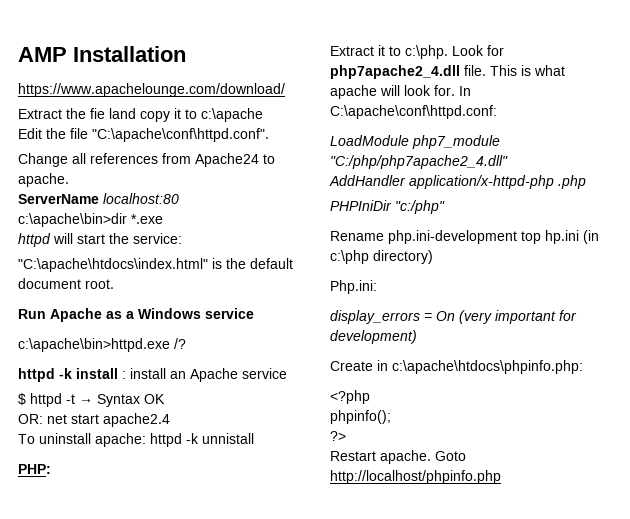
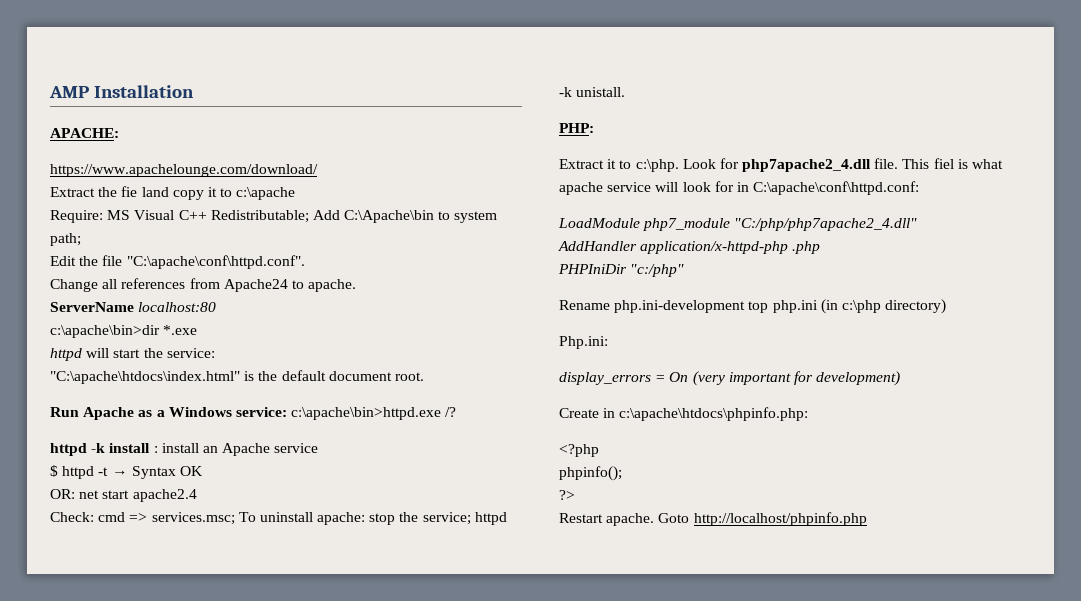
+ APACHE:
+ Require: MS Visual C++ Redistributable; Add C:\Apache\bin to system path;
- Run Apache as a Windows service
- c:\apache\bin>httpd.exe /?
+ Run Apache as a Windows service: c:\apache\bin>httpd.exe /?
- To uninstall apache: httpd -k unnistall
+ Check: cmd => services.msc; To uninstall apache: stop the service; httpd -k unistall.
- This is what apache will look for. In C:\apache\conf\httpd.conf:
+ This fiel is what apache service will look for in C:\apache\conf\httpd.conf:
- Rename php.ini-development top hp.ini (in c:\php directory)
+ Rename php.ini-development top php.ini (in c:\php directory)

